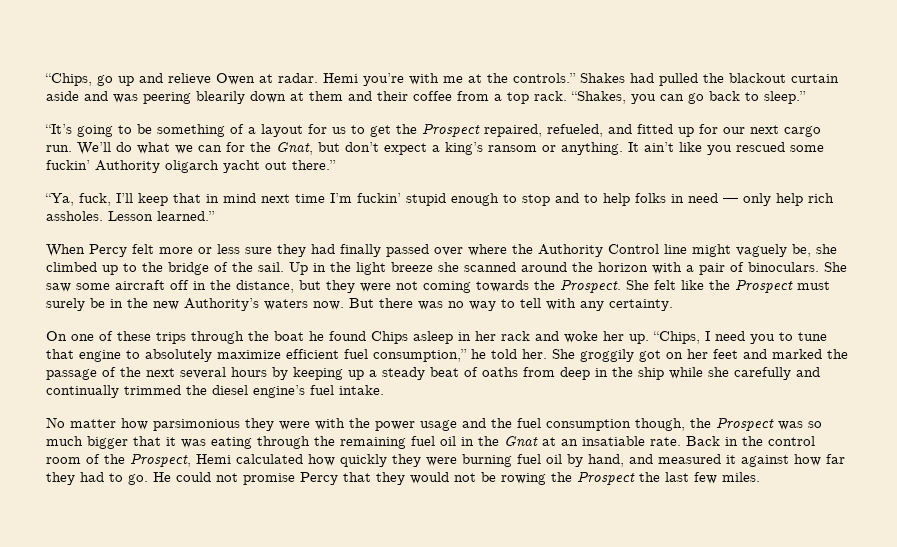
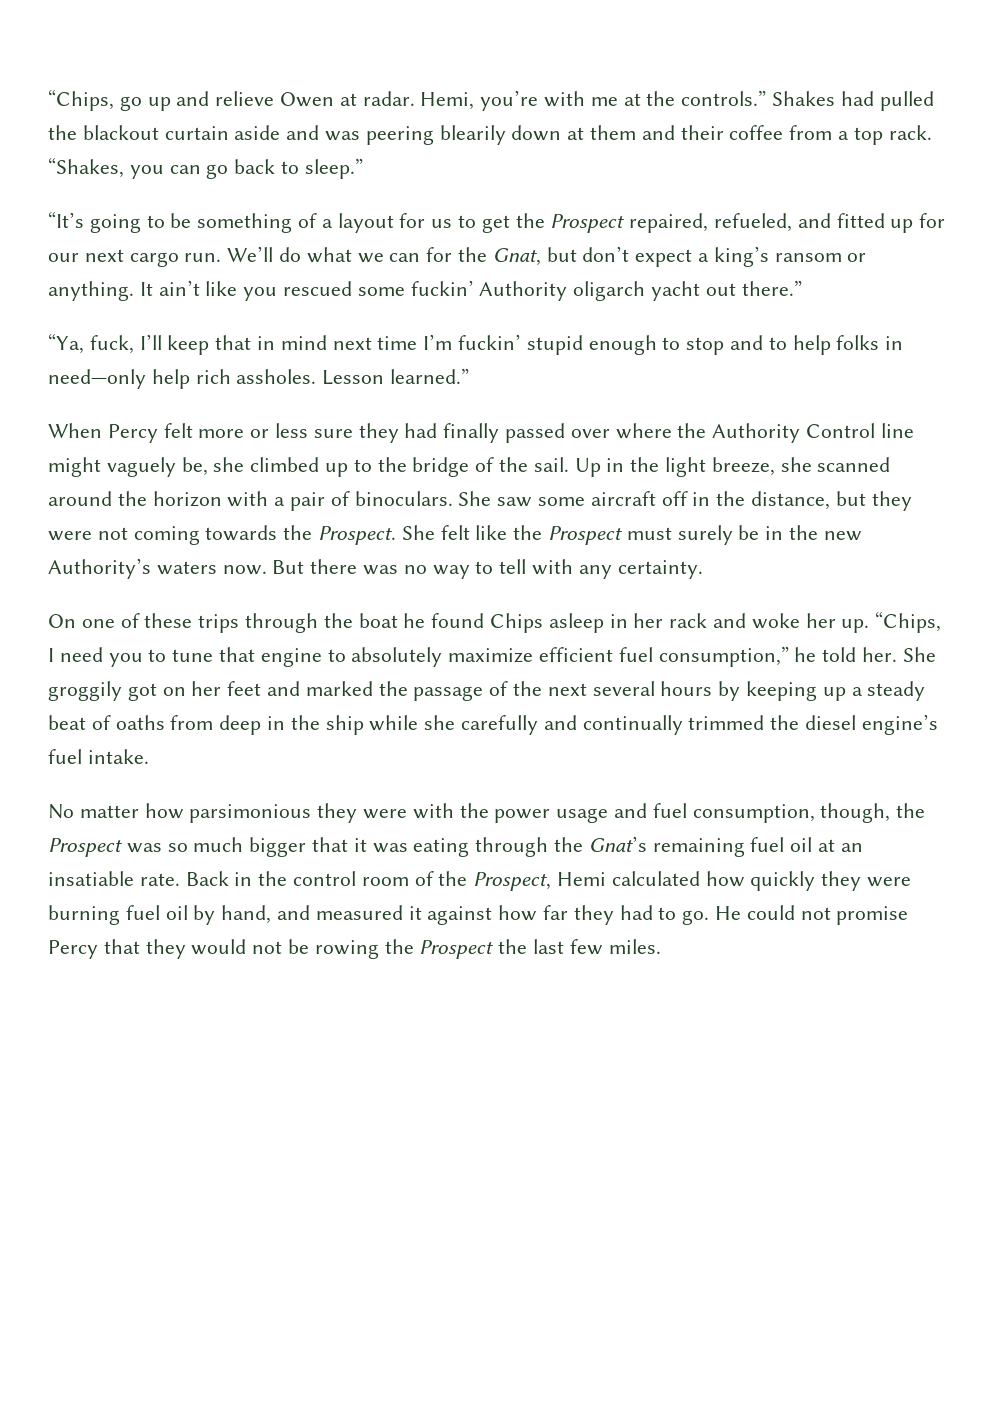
- Hemi you’re with me at the controls.”
+ Hemi, you’re with me at the controls.”
- “Ya, fuck, I’ll keep that in mind next time I’m fuckin’ stupid enough to stop and to help folks in need — only help rich assholes.
+ “Ya, fuck, I’ll keep that in mind next time I’m fuckin’ stupid enough to stop and to help folks in need—only help rich assholes.
- Up in the light breeze she scanned around the horizon with a pair of binoculars.
+ Up in the light breeze, she scanned around the horizon with a pair of binoculars.
- No matter how parsimonious they were with the power usage and the fuel consumption though, the Prospect was so much bigger that it was eating through the remaining fuel oil in the Gnat at an insatiable rate.
+ No matter how parsimonious they were with the power usage and fuel consumption, though, the Prospect was so much bigger that it was eating through the Gnat’s remaining fuel oil at an insatiable rate.

